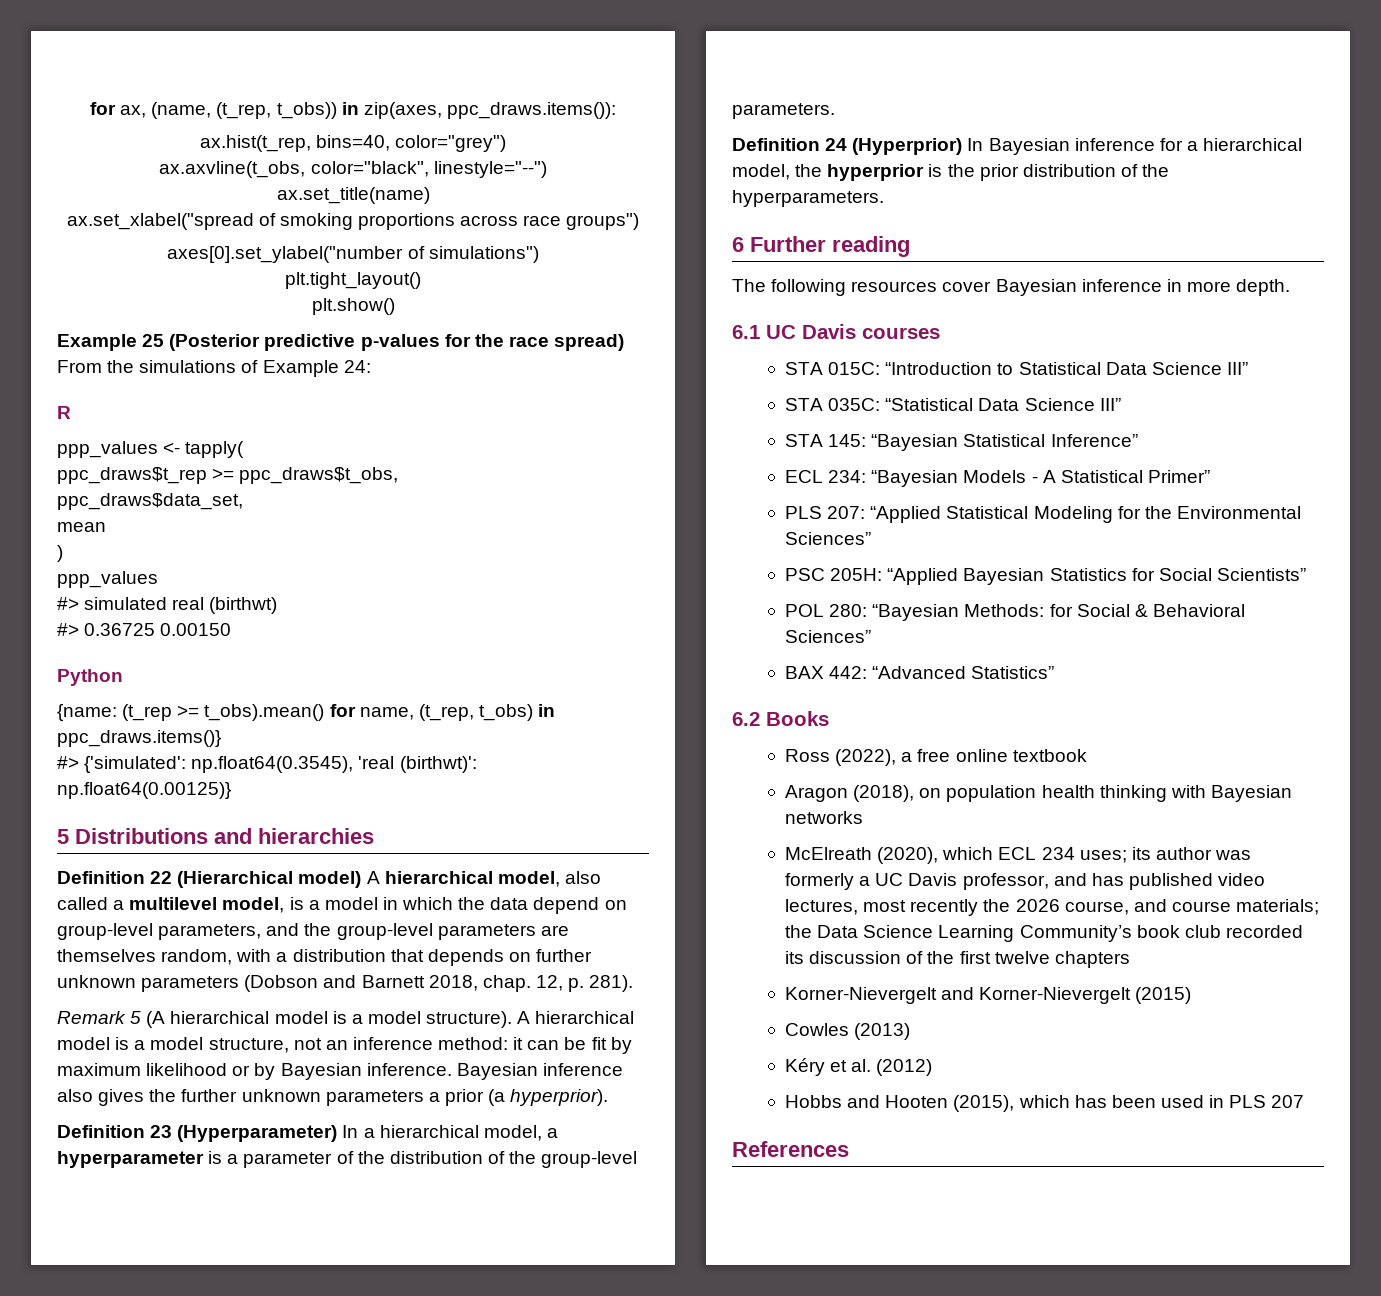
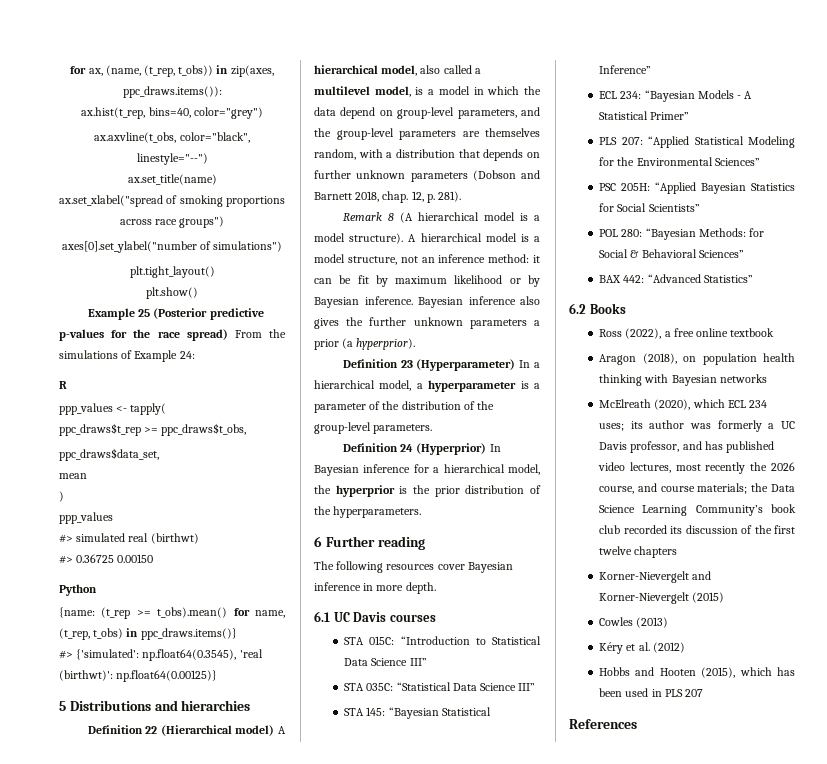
- Remark 5 (A hierarchical model is a model structure).
+ Remark 8 (A hierarchical model is a model structure).

